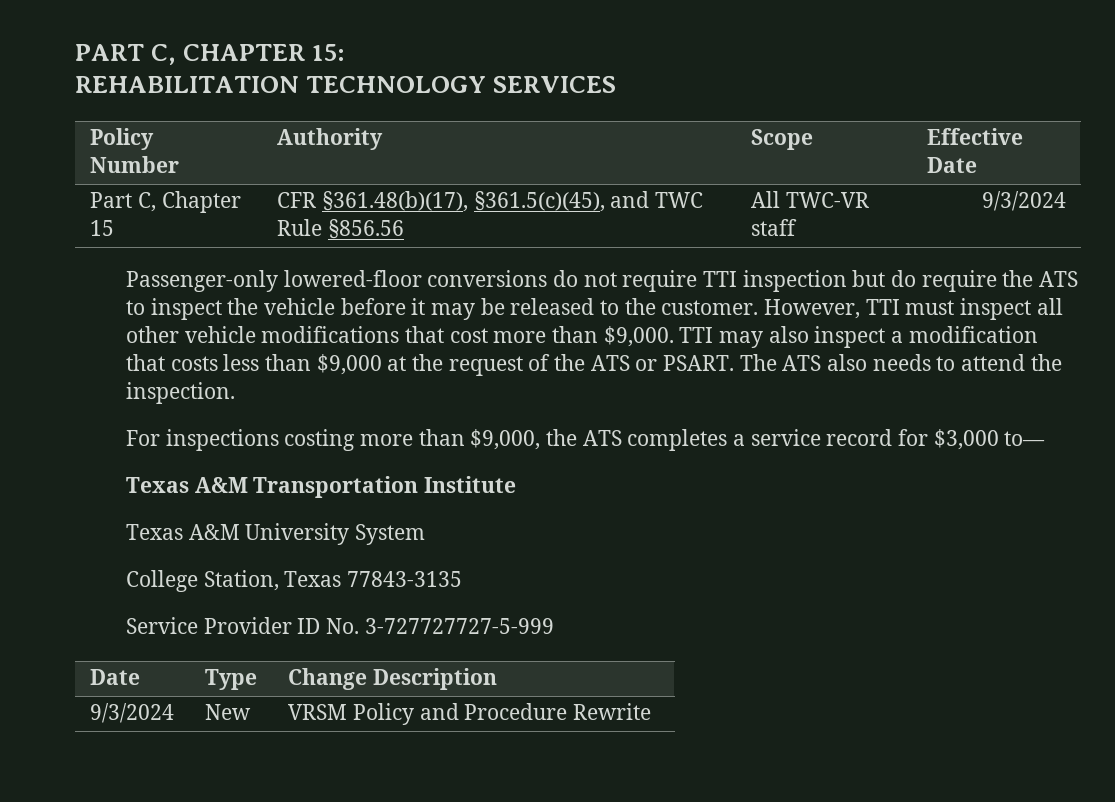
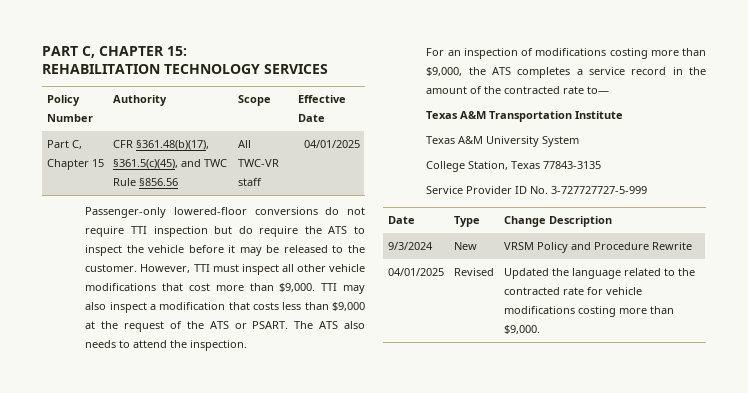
- Part C, Chapter 15 | CFR §361.48(b)(17), §361.5(c)(45), and TWC Rule §856.56 | All TWC-VR staff | 9/3/2024
+ Part C, Chapter 15 | CFR §361.48(b)(17), §361.5(c)(45), and TWC Rule §856.56 | All TWC-VR staff | 04/01/2025
- For inspections costing more than $9,000, the ATS completes a service record for $3,000 to—
+ For an inspection of modifications costing more than $9,000, the ATS completes a service record in the amount of the contracted rate to—
+ 04/01/2025 | Revised | Updated the language related to the contracted rate for vehicle modifications costing more than $9,000.

